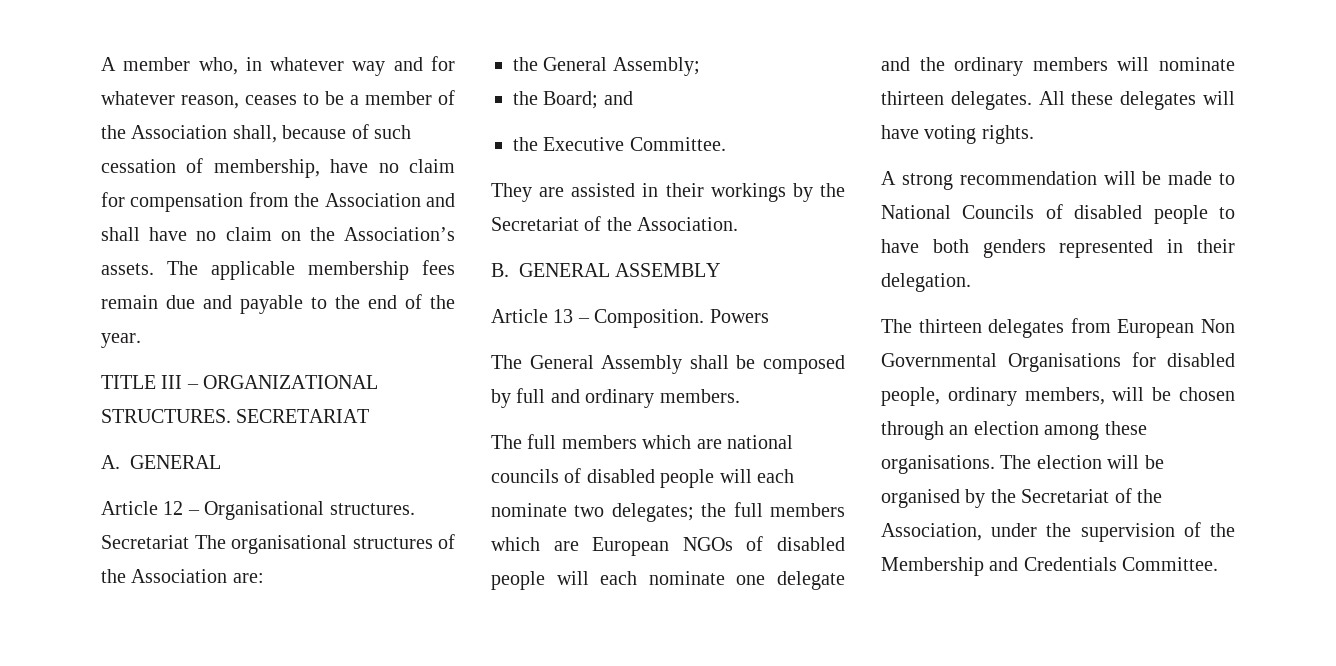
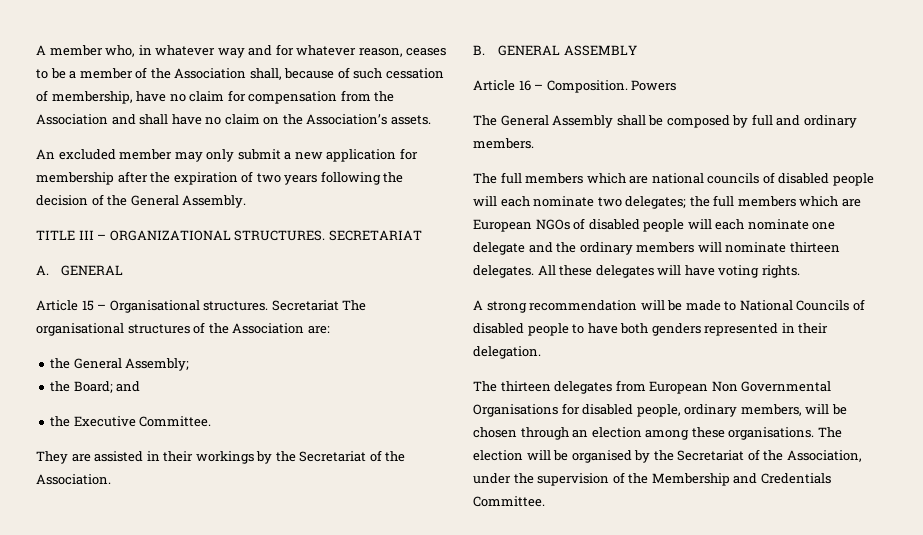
- A member who, in whatever way and for whatever reason, ceases to be a member of the Association shall, because of such cessation of membership, have no claim for compensation from the Association and shall have no claim on the Association’s assets. The applicable membership fees remain due and payable to the end of the year.
+ A member who, in whatever way and for whatever reason, ceases to be a member of the Association shall, because of such cessation of membership, have no claim for compensation from the Association and shall have no claim on the Association’s assets.
+ An excluded member may only submit a new application for membership after the expiration of two years following the decision of the General Assembly.
- Article 12 – Organisational structures.
+ Article 15 – Organisational structures.
- Article 13 – Composition.
+ Article 16 – Composition.

